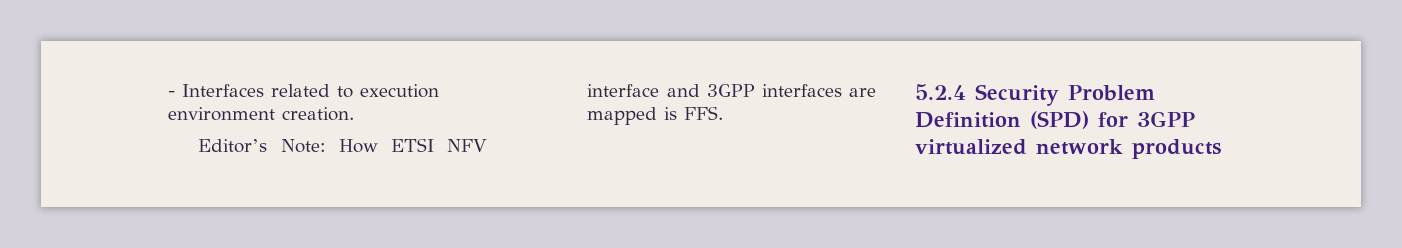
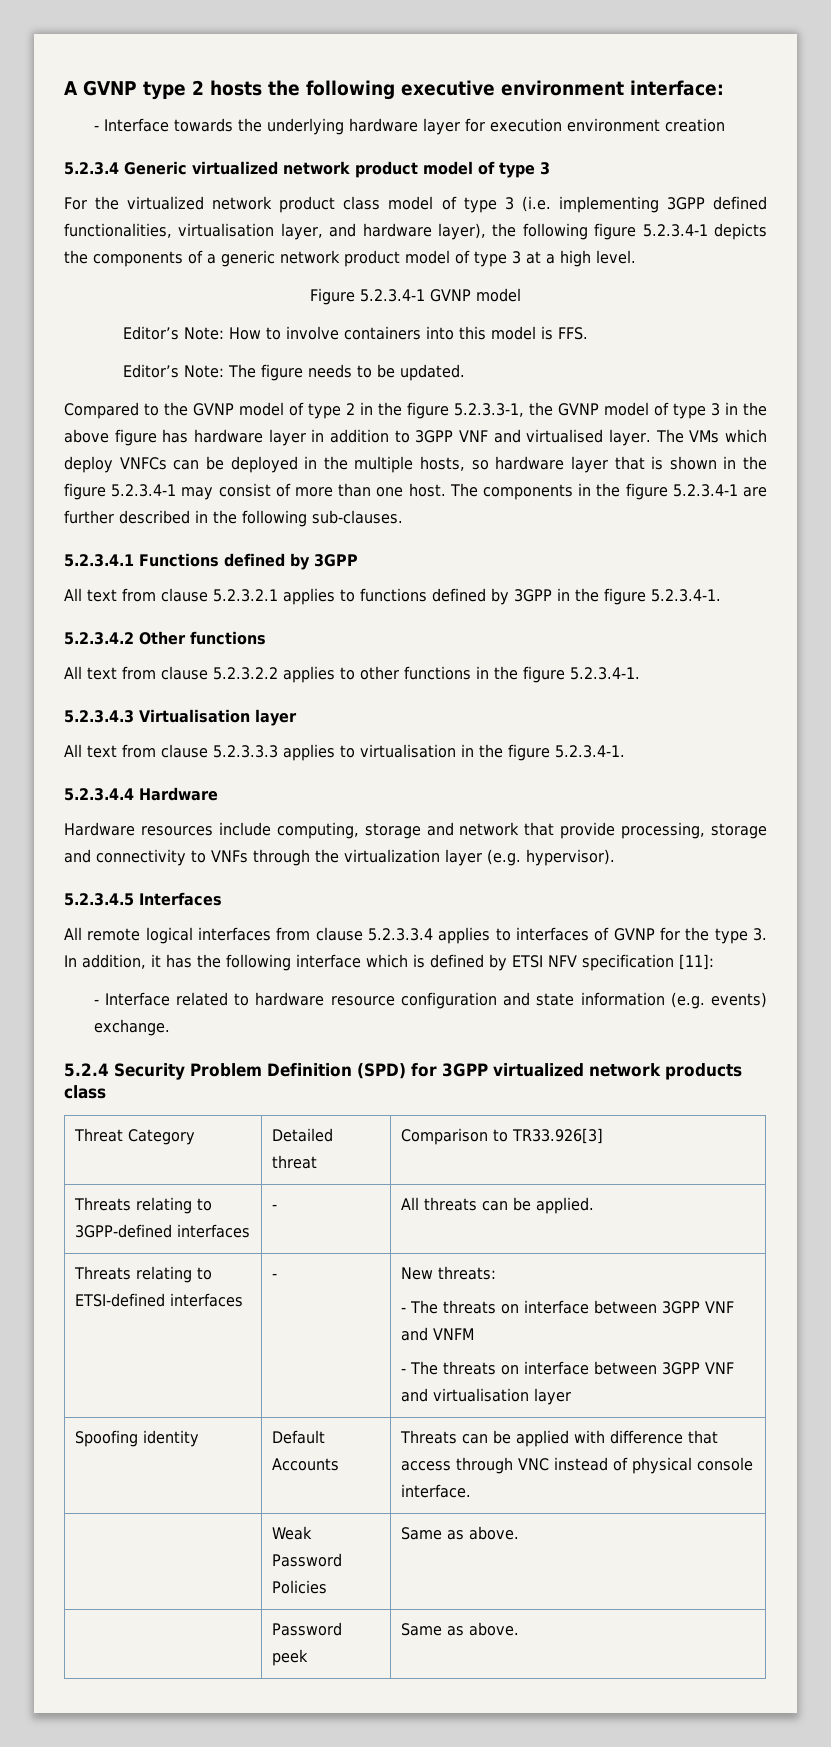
- - Interfaces related to execution environment creation.
- Editor’s Note: How ETSI NFV interface and 3GPP interfaces are mapped is FFS.
+ A GVNP type 2 hosts the following executive environment interface:
+ - Interface towards the underlying hardware layer for execution environment creation
+ 5.2.3.4 Generic virtualized network product model of type 3
+ For the virtualized network product class model of type 3 (i.e. implementing 3GPP defined functionalities, virtualisation layer, and hardware layer), the following figure 5.2.3.4-1 depicts the components of a generic network product model of type 3 at a high level.
+ Figure 5.2.3.4-1 GVNP model
+ Editor’s Note: How to involve containers into this model is FFS.
+ Editor’s Note: The figure needs to be updated.
+ Compared to the GVNP model of type 2 in the figure 5.2.3.3-1, the GVNP model of type 3 in the above figure has hardware layer in addition to 3GPP VNF and virtualised layer. The VMs which deploy VNFCs can be deployed in the multiple hosts, so hardware layer that is shown in the figure 5.2.3.4-1 may consist of more than one host. The components in the figure 5.2.3.4-1 are further described in the following sub-clauses.
+ 5.2.3.4.1 Functions defined by 3GPP
+ All text from clause 5.2.3.2.1 applies to functions defined by 3GPP in the figure 5.2.3.4-1.
+ 5.2.3.4.2 Other functions
+ All text from clause 5.2.3.2.2 applies to other functions in the figure 5.2.3.4-1.
+ 5.2.3.4.3 Virtualisation layer
+ All text from clause 5.2.3.3.3 applies to virtualisation in the figure 5.2.3.4-1.
+ 5.2.3.4.4 Hardware
+ Hardware resources include computing, storage and network that provide processing, storage and connectivity to VNFs through the virtualization layer (e.g. hypervisor).
+ 5.2.3.4.5 Interfaces
+ All remote logical interfaces from clause 5.2.3.3.4 applies to interfaces of GVNP for the type 3. In addition, it has the following interface which is defined by ETSI NFV specification [11]:
+ - Interface related to hardware resource configuration and state information (e.g. events) exchange.
- 5.2.4 Security Problem Definition (SPD) for 3GPP virtualized network products
+ 5.2.4 Security Problem Definition (SPD) for 3GPP virtualized network products class
+ Threat Category | Detailed threat | Comparison to TR33.926[3]
+ Threats relating to 3GPP-defined interfaces | - | All threats can be applied.
+ Threats relating to ETSI-defined interfaces | - | New threats:
+ - The threats on interface between 3GPP VNF and VNFM
+ - The threats on interface between 3GPP VNF and virtualisation layer
+ Spoofing identity | Default Accounts | Threats can be applied with difference that access through VNC instead of physical console interface.
+ | Weak Password Policies | Same as above.
+ | Password peek | Same as above.

